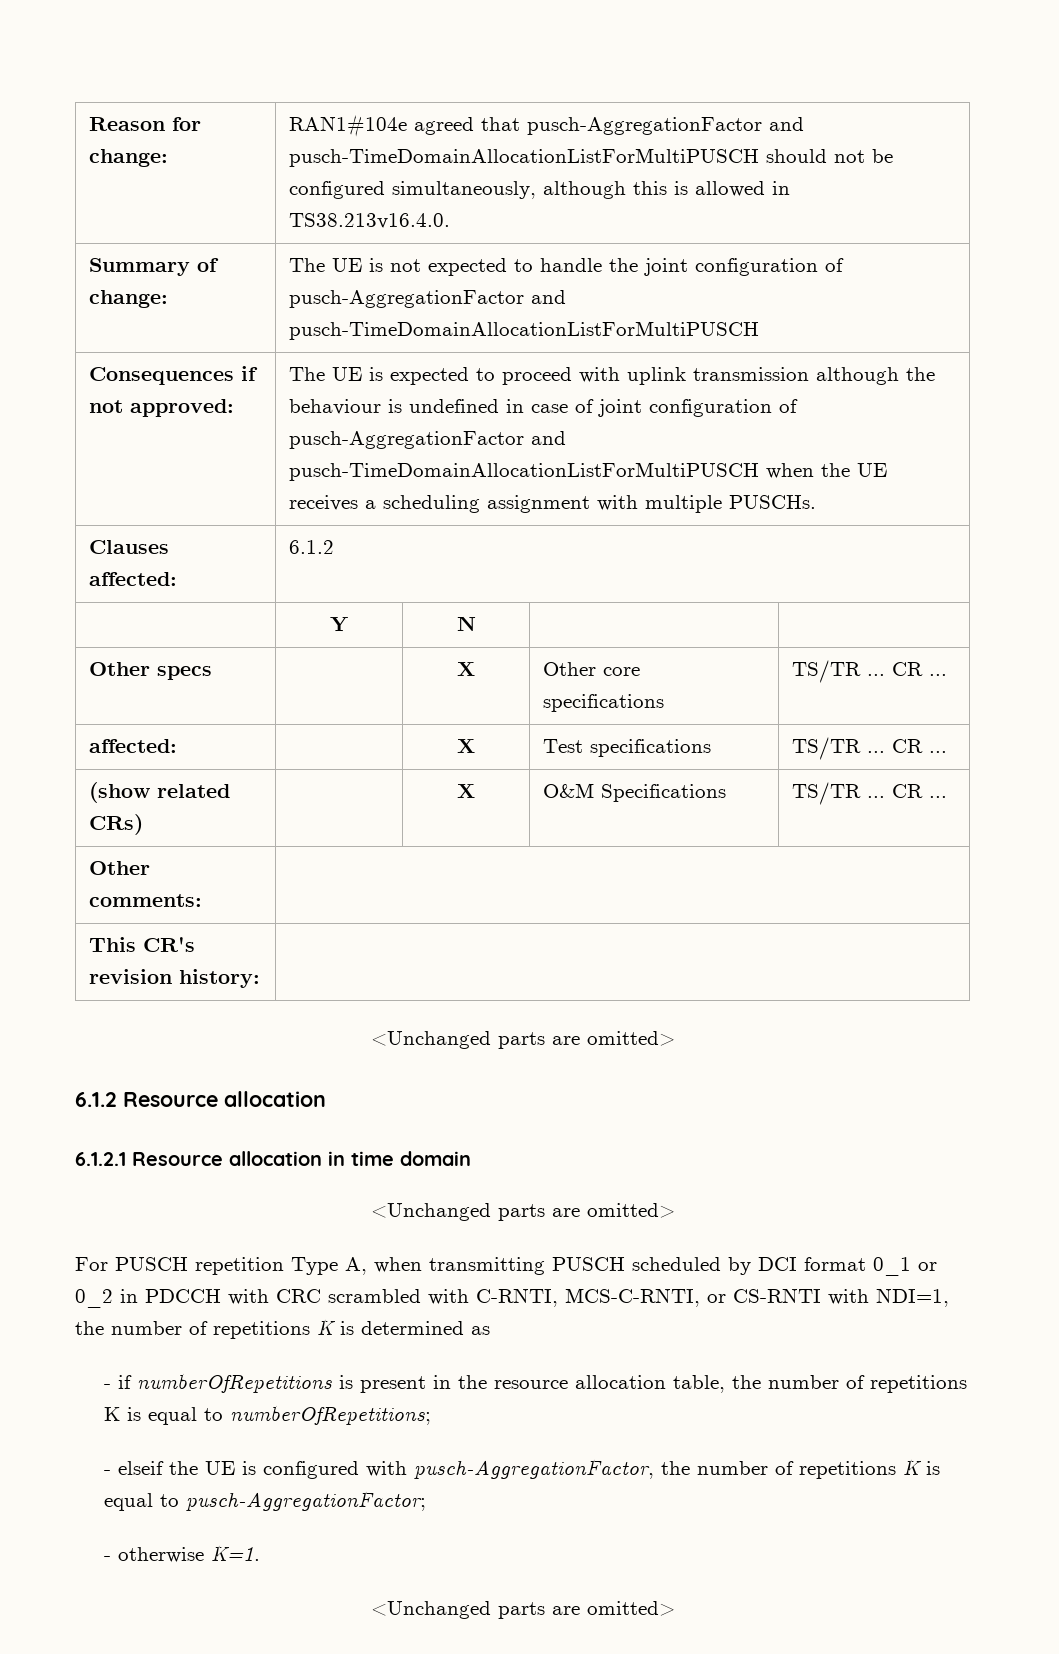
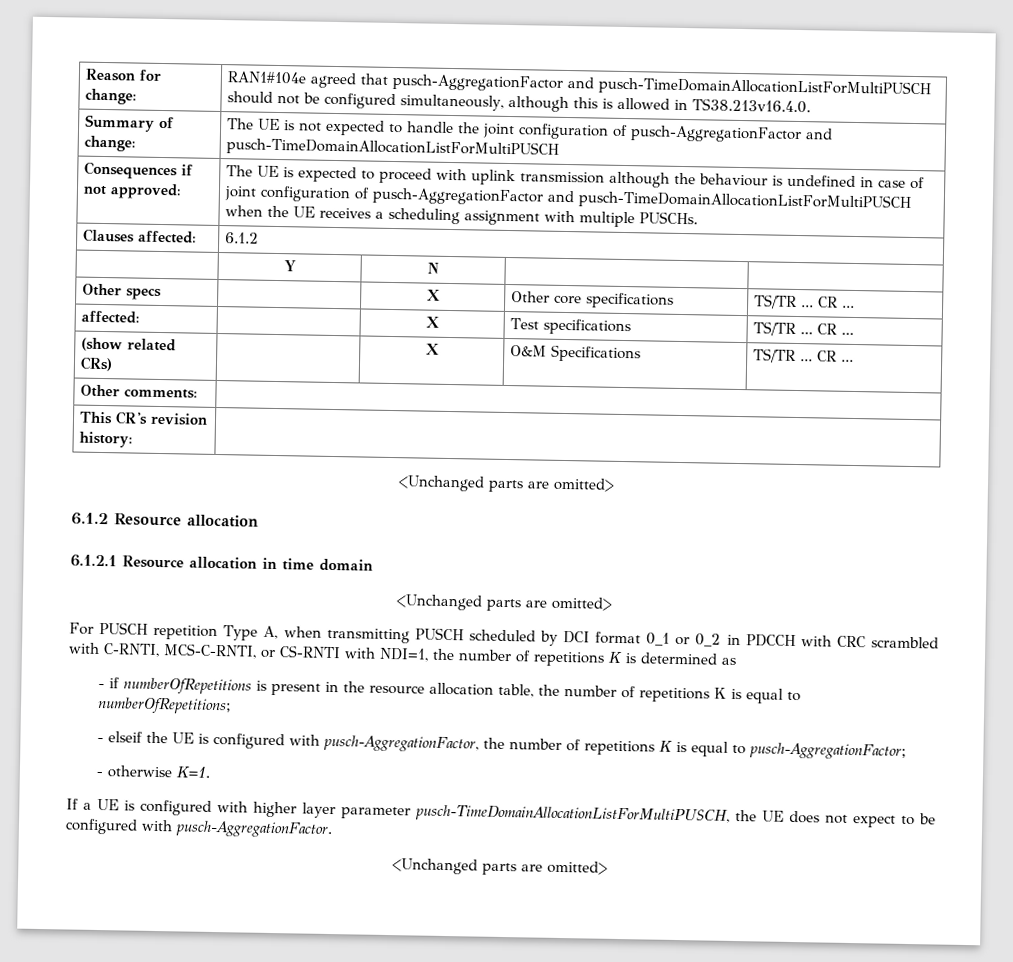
+ If a UE is configured with higher layer parameter pusch-TimeDomainAllocationListForMultiPUSCH, the UE does not expect to be configured with pusch-AggregationFactor.

